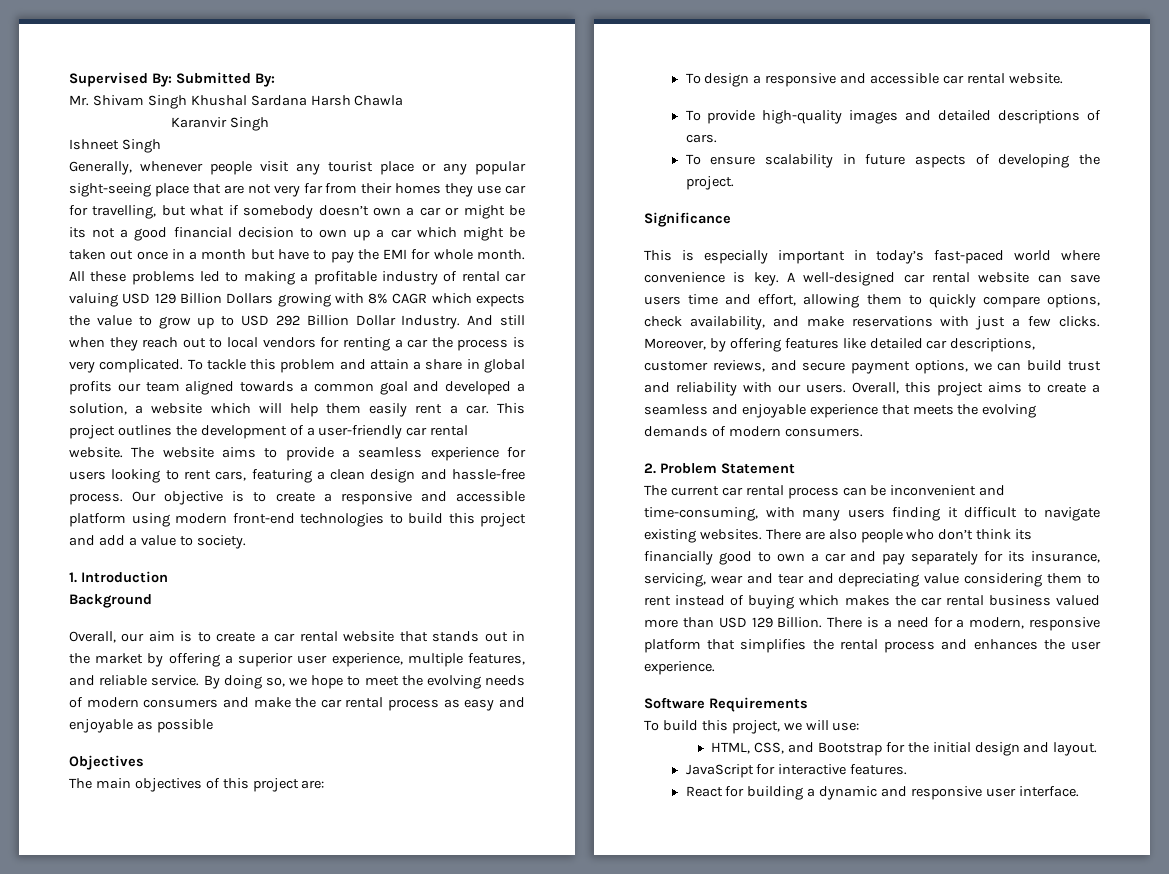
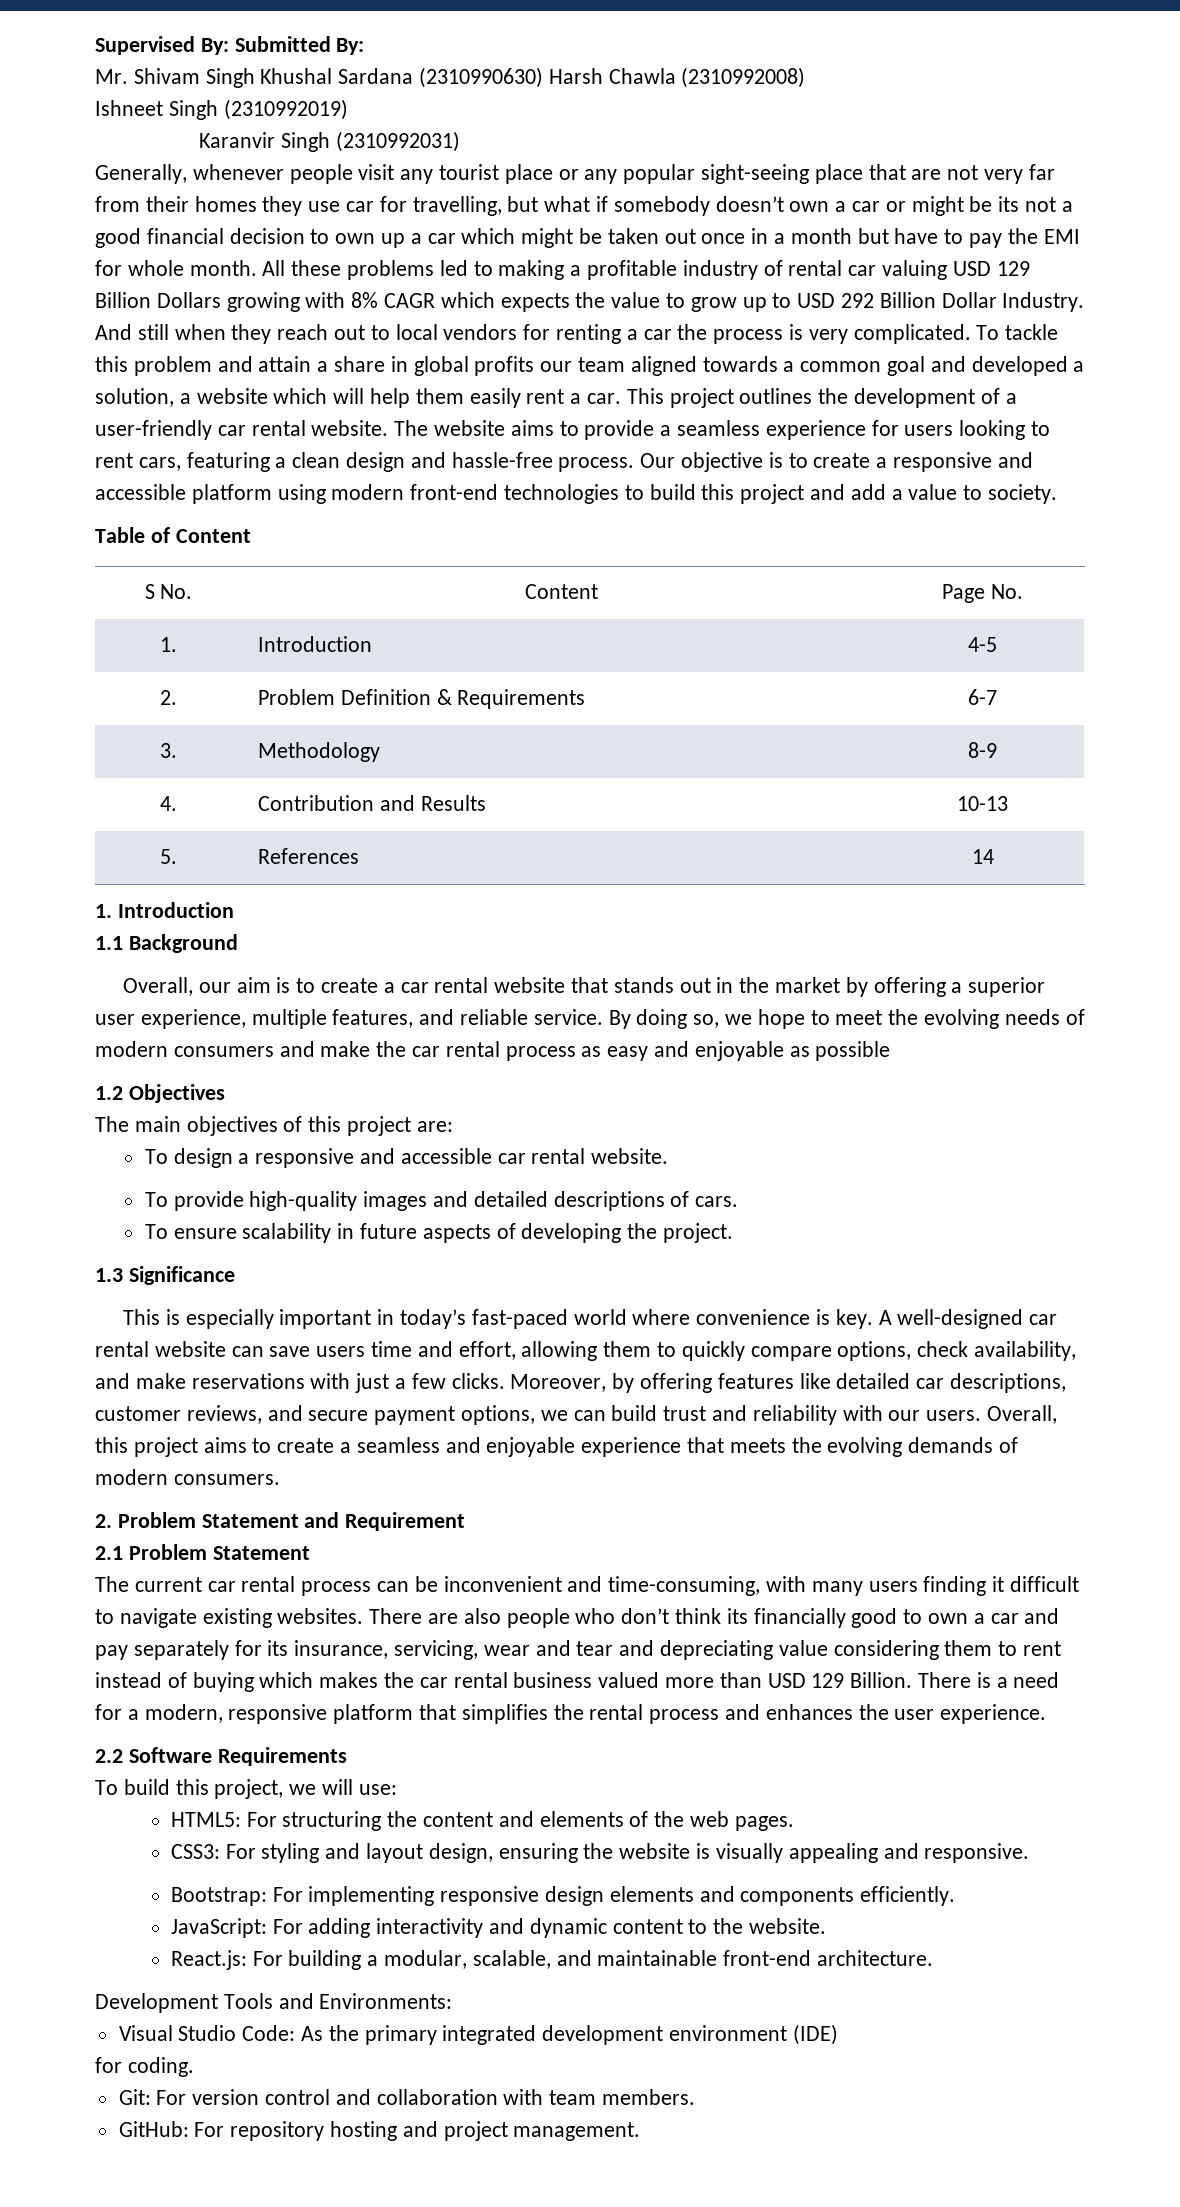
- Mr. Shivam Singh Khushal Sardana Harsh Chawla
+ Mr. Shivam Singh Khushal Sardana (2310990630) Harsh Chawla (2310992008)
+ Ishneet Singh (2310992019)
- Karanvir Singh
- Ishneet Singh
+ Karanvir Singh (2310992031)
+ Table of Content
+ S No. | Content | Page No.
+ 1. | Introduction | 4-5
+ 2. | Problem Definition & Requirements | 6-7
+ 3. | Methodology | 8-9
+ 4. | Contribution and Results | 10-13
+ 5. | References | 14
- Background
+ 1.1 Background
- Objectives
+ 1.2 Objectives
- Significance
+ 1.3 Significance
- 2. Problem Statement
+ 2. Problem Statement and Requirement
+ 2.1 Problem Statement
- Software Requirements
+ 2.2 Software Requirements
- HTML, CSS, and Bootstrap for the initial design and layout.
- JavaScript for interactive features.
- React for building a dynamic and responsive user interface.
+ HTML5: For structuring the content and elements of the web pages.
+ CSS3: For styling and layout design, ensuring the website is visually appealing and responsive.
+ Bootstrap: For implementing responsive design elements and components efficiently.
+ JavaScript: For adding interactivity and dynamic content to the website.
+ React.js: For building a modular, scalable, and maintainable front-end architecture.
+ Development Tools and Environments:
+ Visual Studio Code: As the primary integrated development environment (IDE)
+ for coding.
+ Git: For version control and collaboration with team members.
+ GitHub: For repository hosting and project management.

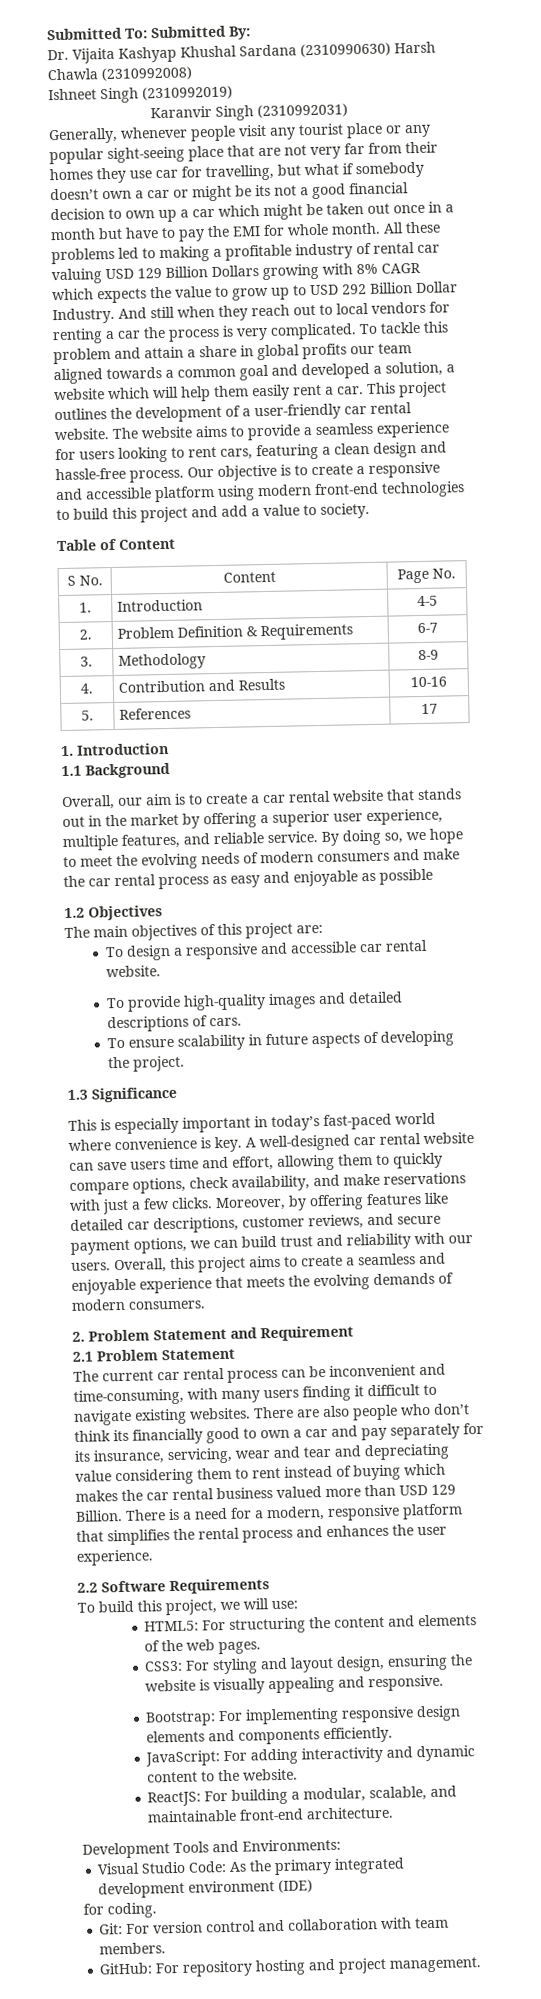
- Supervised By: Submitted By:
+ Submitted To: Submitted By:
- Mr. Shivam Singh Khushal Sardana (2310990630) Harsh Chawla (2310992008)
+ Dr. Vijaita Kashyap Khushal Sardana (2310990630) Harsh Chawla (2310992008)
- 4. | Contribution and Results | 10-13
+ 4. | Contribution and Results | 10-16
- 5. | References | 14
+ 5. | References | 17
- React.js: For building a modular, scalable, and maintainable front-end architecture.
+ ReactJS: For building a modular, scalable, and maintainable front-end architecture.

